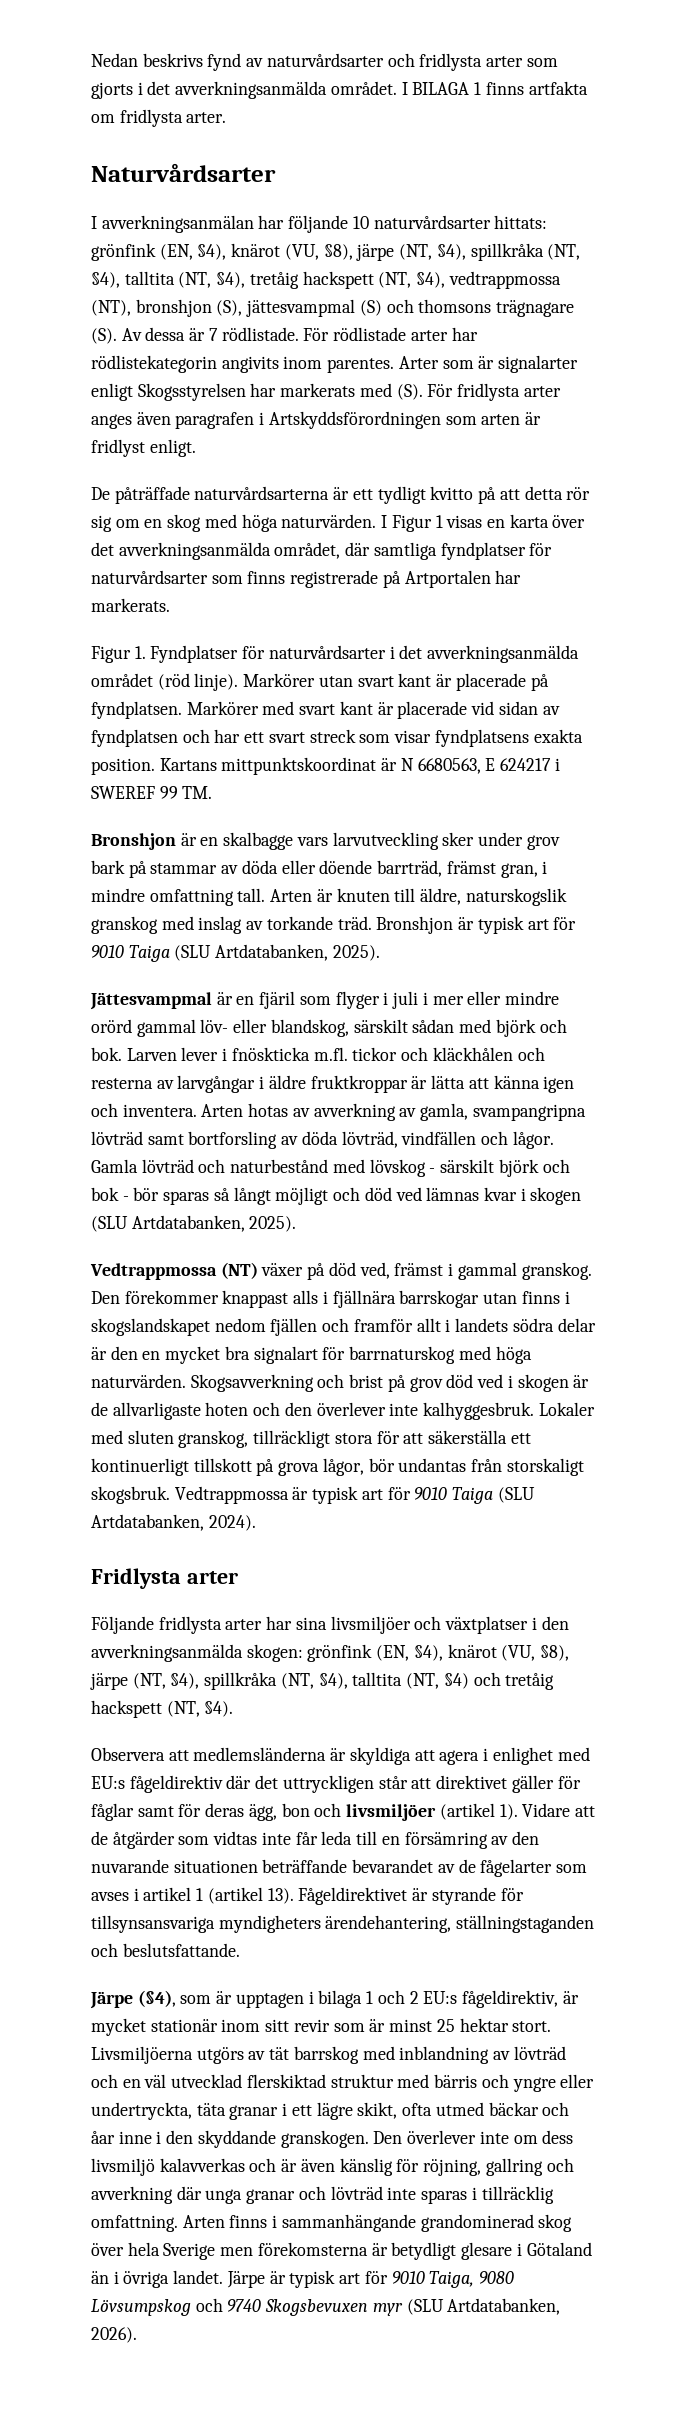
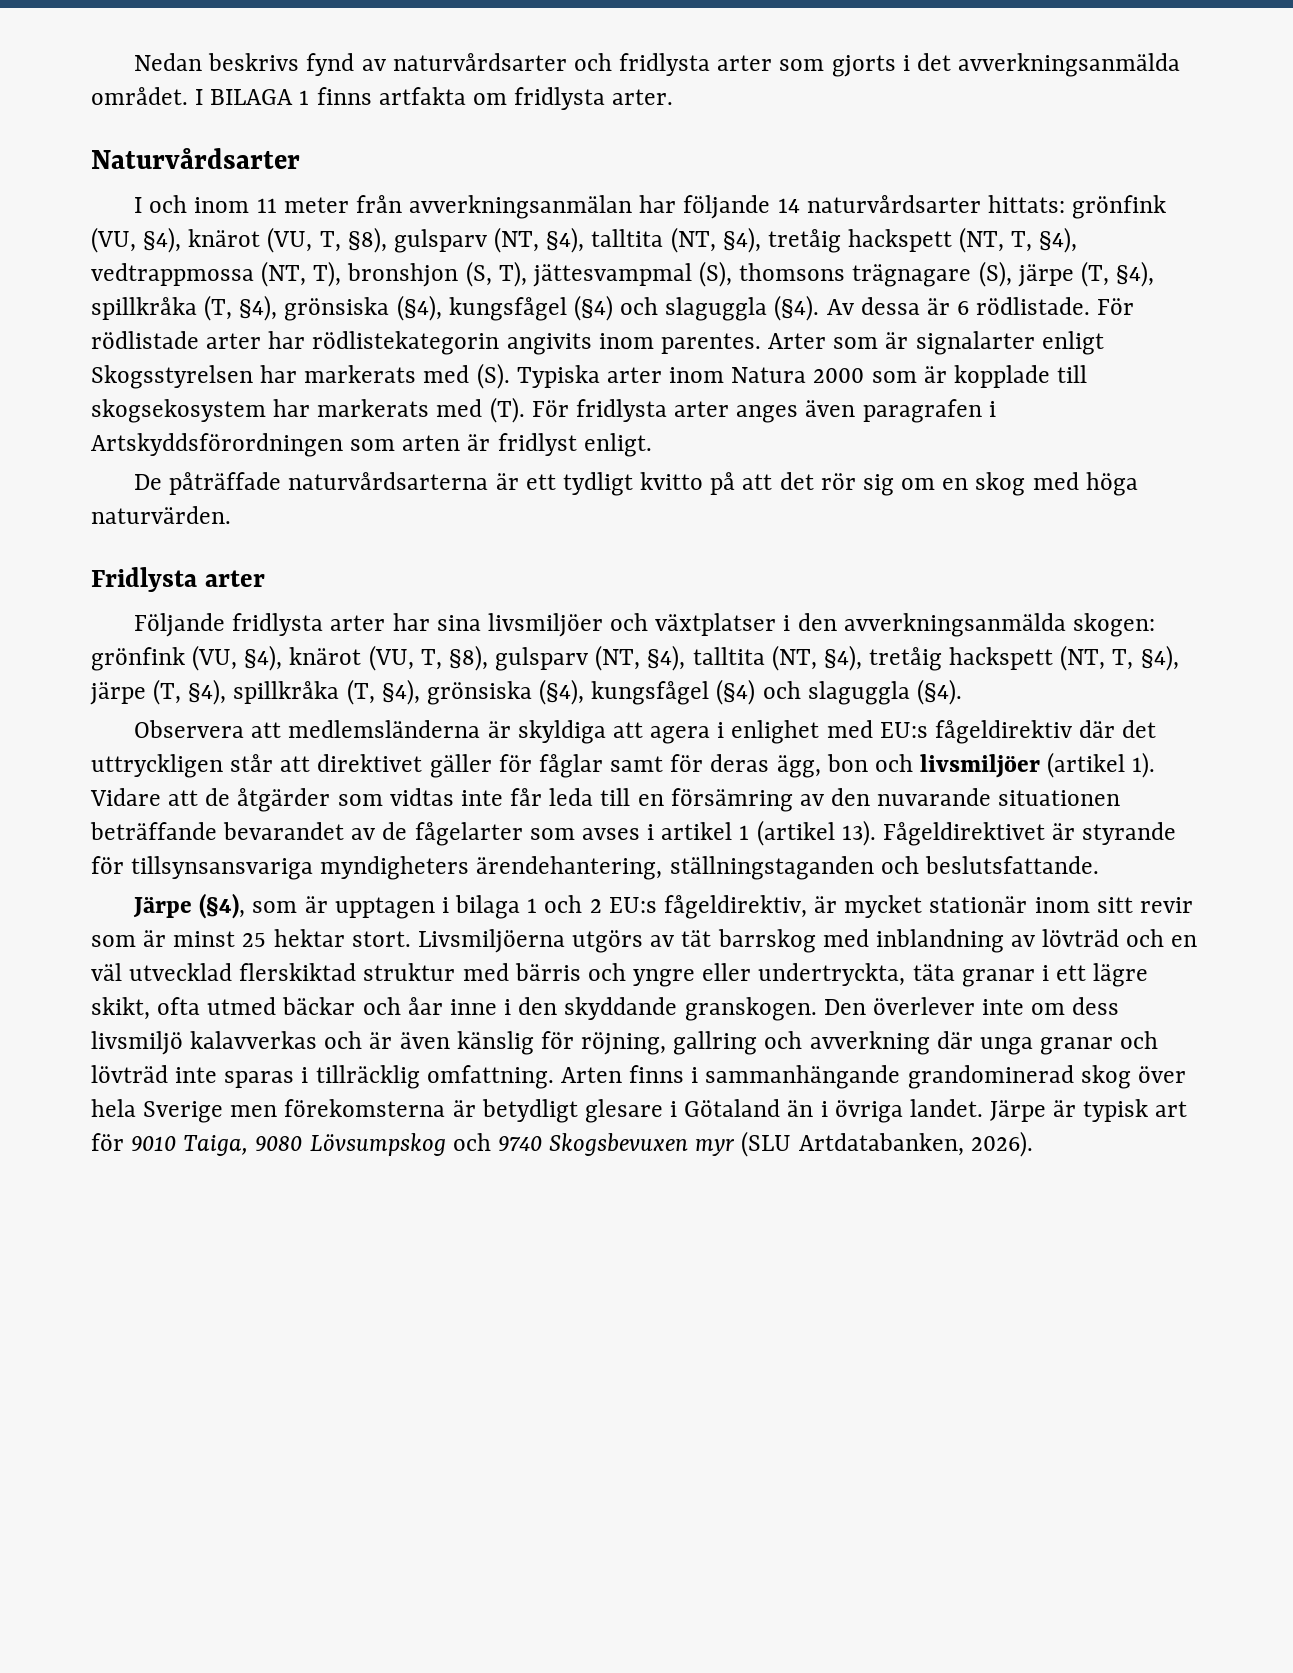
- I avverkningsanmälan har följande 10 naturvårdsarter hittats: grönfink (EN, §4), knärot (VU, §8), järpe (NT, §4), spillkråka (NT, §4), talltita (NT, §4), tretåig hackspett (NT, §4), vedtrappmossa (NT), bronshjon (S), jättesvampmal (S) och thomsons trägnagare (S). Av dessa är 7 rödlistade.
+ I och inom 11 meter från avverkningsanmälan har följande 14 naturvårdsarter hittats: grönfink (VU, §4), knärot (VU, T, §8), gulsparv (NT, §4), talltita (NT, §4), tretåig hackspett (NT, T, §4), vedtrappmossa (NT, T), bronshjon (S, T), jättesvampmal (S), thomsons trägnagare (S), järpe (T, §4), spillkråka (T, §4), grönsiska (§4), kungsfågel (§4) och slaguggla (§4). Av dessa är 6 rödlistade.
- Arter som är signalarter enligt Skogsstyrelsen har markerats med (S). För fridlysta arter anges även paragrafen i Artskyddsförordningen som arten är fridlyst enligt.
+ Arter som är signalarter enligt Skogsstyrelsen har markerats med (S). Typiska arter inom Natura 2000 som är kopplade till skogsekosystem har markerats med (T). För fridlysta arter anges även paragrafen i Artskyddsförordningen som arten är fridlyst enligt.
- De påträffade naturvårdsarterna är ett tydligt kvitto på att detta rör sig om en skog med höga naturvärden. I Figur 1 visas en karta över det avverkningsanmälda området, där samtliga fyndplatser för naturvårdsarter som finns registrerade på Artportalen har markerats.
- Figur 1. Fyndplatser för naturvårdsarter i det avverkningsanmälda området (röd linje). Markörer utan svart kant är placerade på fyndplatsen. Markörer med svart kant är placerade vid sidan av fyndplatsen och har ett svart streck som visar fyndplatsens exakta position. Kartans mittpunktskoordinat är N 6680563, E 624217 i SWEREF 99 TM.
- Bronshjon är en skalbagge vars larvutveckling sker under grov bark på stammar av döda eller döende barrträd, främst gran, i mindre omfattning tall. Arten är knuten till äldre, naturskogslik granskog med inslag av torkande träd. Bronshjon är typisk art för 9010 Taiga (SLU Artdatabanken, 2025).
- Jättesvampmal är en fjäril som flyger i juli i mer eller mindre orörd gammal löv- eller blandskog, särskilt sådan med björk och bok. Larven lever i fnöskticka m.fl. tickor och kläckhålen och resterna av larvgångar i äldre fruktkroppar är lätta att känna igen och inventera. Arten hotas av avverkning av gamla, svampangripna lövträd samt bortforsling av döda lövträd, vindfällen och lågor. Gamla lövträd och naturbestånd med lövskog - särskilt björk och bok - bör sparas så långt möjligt och död ved lämnas kvar i skogen (SLU Artdatabanken, 2025).
- Vedtrappmossa (NT) växer på död ved, främst i gammal granskog. Den förekommer knappast alls i fjällnära barrskogar utan finns i skogslandskapet nedom fjällen och framför allt i landets södra delar är den en mycket bra signalart för barrnaturskog med höga naturvärden. Skogsavverkning och brist på grov död ved i skogen är de allvarligaste hoten och den överlever inte kalhyggesbruk. Lokaler med sluten granskog, tillräckligt stora för att säkerställa ett kontinuerligt tillskott på grova lågor, bör undantas från storskaligt skogsbruk. Vedtrappmossa är typisk art för 9010 Taiga (SLU Artdatabanken, 2024).
+ De påträffade naturvårdsarterna är ett tydligt kvitto på att det rör sig om en skog med höga naturvärden.
- Följande fridlysta arter har sina livsmiljöer och växtplatser i den avverkningsanmälda skogen: grönfink (EN, §4), knärot (VU, §8), järpe (NT, §4), spillkråka (NT, §4), talltita (NT, §4) och tretåig hackspett (NT, §4).
+ Följande fridlysta arter har sina livsmiljöer och växtplatser i den avverkningsanmälda skogen: grönfink (VU, §4), knärot (VU, T, §8), gulsparv (NT, §4), talltita (NT, §4), tretåig hackspett (NT, T, §4), järpe (T, §4), spillkråka (T, §4), grönsiska (§4), kungsfågel (§4) och slaguggla (§4).

